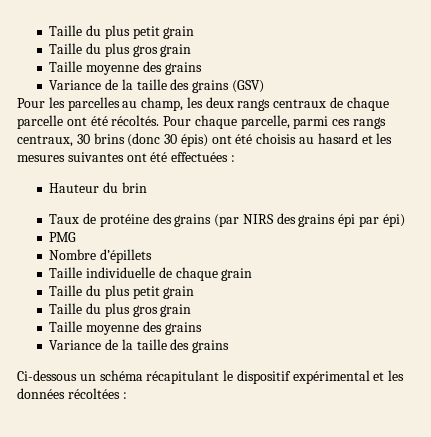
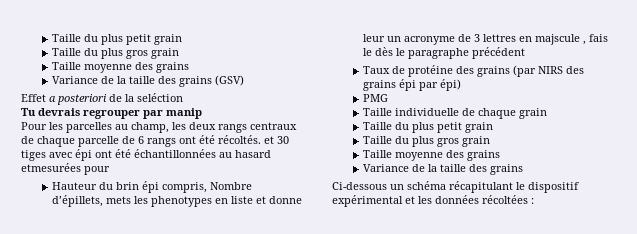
+ Effet a posteriori de la seléction
+ Tu devrais regrouper par manip
- Pour les parcelles au champ, les deux rangs centraux de chaque parcelle ont été récoltés. Pour chaque parcelle, parmi ces rangs centraux, 30 brins (donc 30 épis) ont été choisis au hasard et les mesures suivantes ont été effectuées :
- Hauteur du brin
+ Pour les parcelles au champ, les deux rangs centraux de chaque parcelle de 6 rangs ont été récoltés. et 30 tiges avec épi ont été échantillonnées au hasard etmesurées pour
+ Hauteur du brin épi compris, Nombre d’épillets, mets les phenotypes en liste et donne leur un acronyme de 3 lettres en majscule , fais le dès le paragraphe précédent
- Nombre d’épillets

